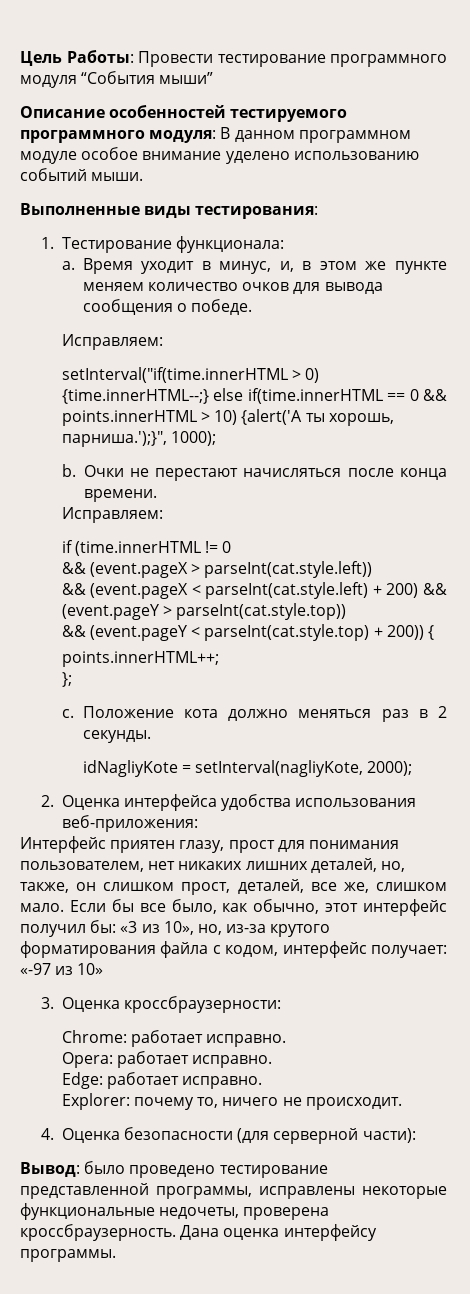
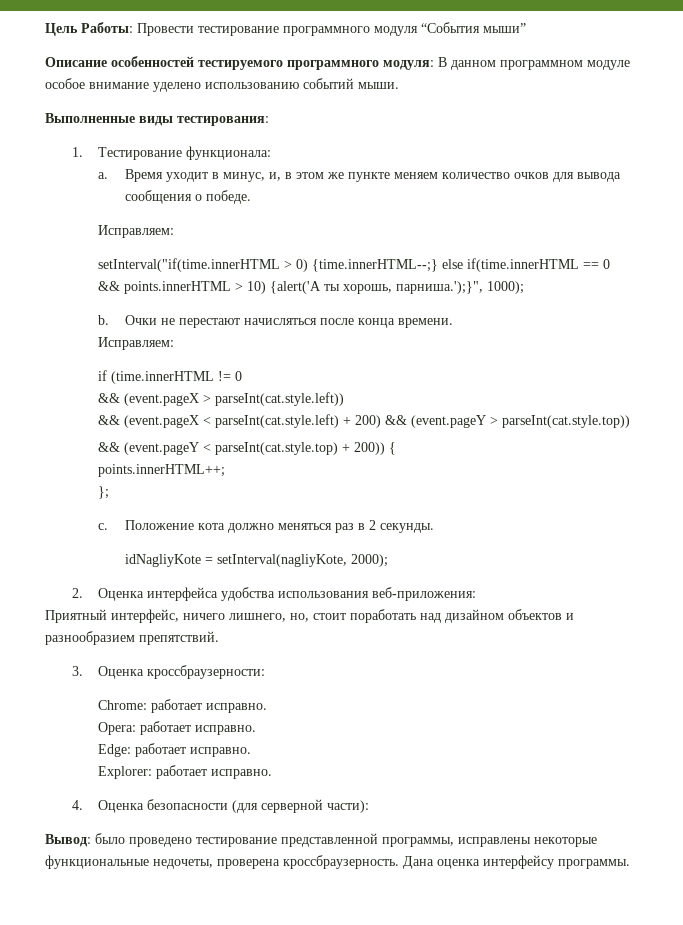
- Интерфейс приятен глазу, прост для понимания пользователем, нет никаких лишних деталей, но, также, он слишком прост, деталей, все же, слишком мало. Если бы все было, как обычно, этот интерфейс получил бы: «3 из 10», но, из-за крутого форматирования файла с кодом, интерфейс получает: «-97 из 10»
+ Приятный интерфейс, ничего лишнего, но, стоит поработать над дизайном объектов и разнообразием препятствий.
- Explorer: почему то, ничего не происходит.
+ Explorer: работает исправно.

